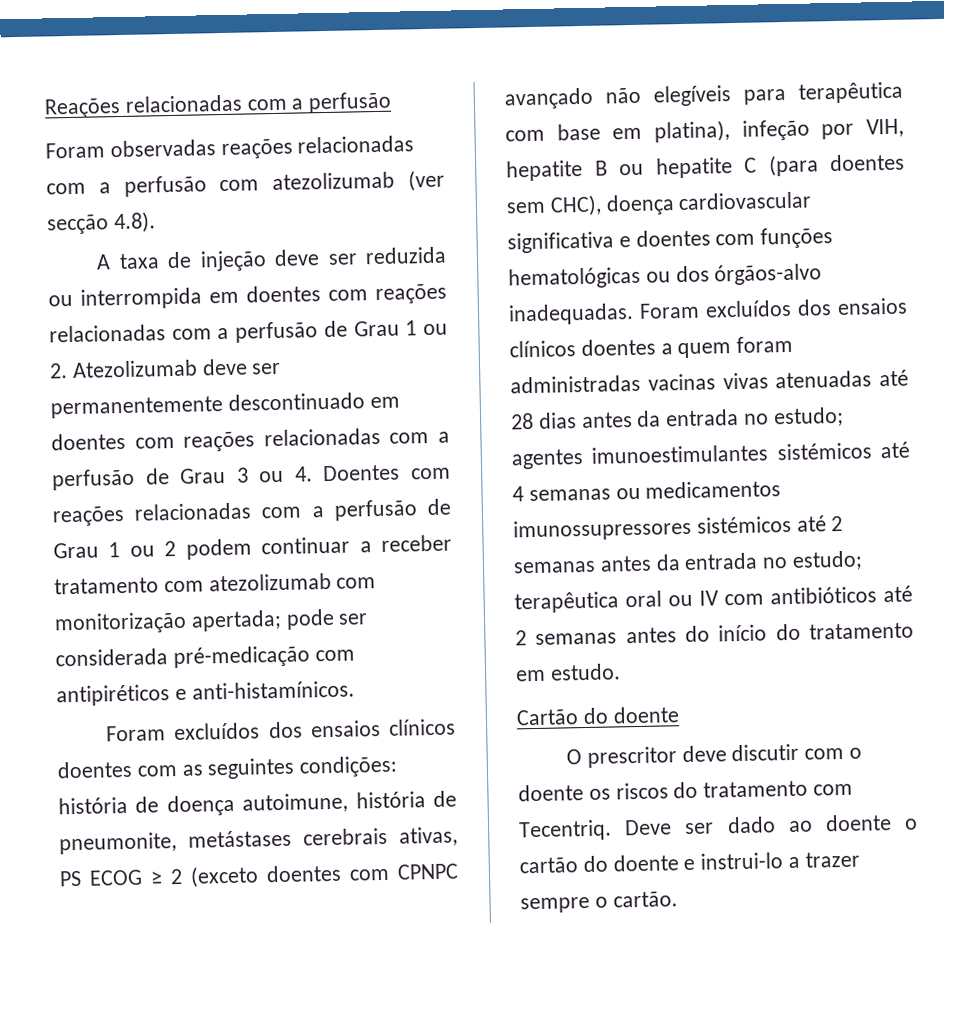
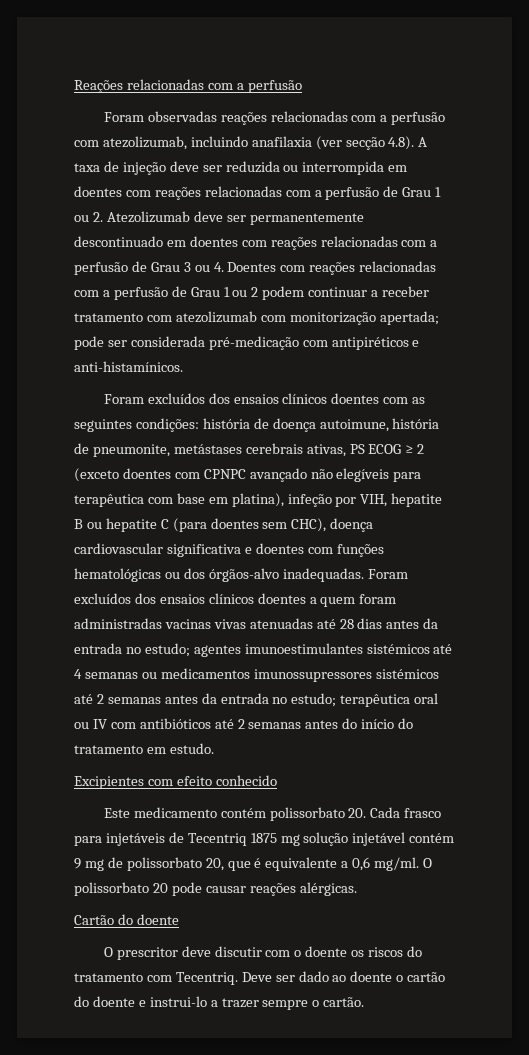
- Foram observadas reações relacionadas com a perfusão com atezolizumab (ver secção 4.8).
- A taxa de injeção deve ser reduzida ou interrompida em doentes com reações relacionadas com a perfusão de Grau 1 ou 2. Atezolizumab deve ser permanentemente descontinuado em doentes com reações relacionadas com a perfusão de Grau 3 ou 4. Doentes com reações relacionadas com a perfusão de Grau 1 ou 2 podem continuar a receber tratamento com atezolizumab com monitorização apertada;
+ Foram observadas reações relacionadas com a perfusão com atezolizumab, incluindo anafilaxia (ver secção 4.8). A taxa de injeção deve ser reduzida ou interrompida em doentes com reações relacionadas com a perfusão de Grau 1 ou 2. Atezolizumab deve ser permanentemente descontinuado em doentes com reações relacionadas com a perfusão de Grau 3 ou 4. Doentes com reações relacionadas com a perfusão de Grau 1 ou 2 podem continuar a receber tratamento com atezolizumab com monitorização apertada;
+ Excipientes com efeito conhecido
+ Este medicamento contém polissorbato 20. Cada frasco para injetáveis de Tecentriq 1875 mg solução injetável contém 9 mg de polissorbato 20, que é equivalente a 0,6 mg/ml. O polissorbato 20 pode causar reações alérgicas.

